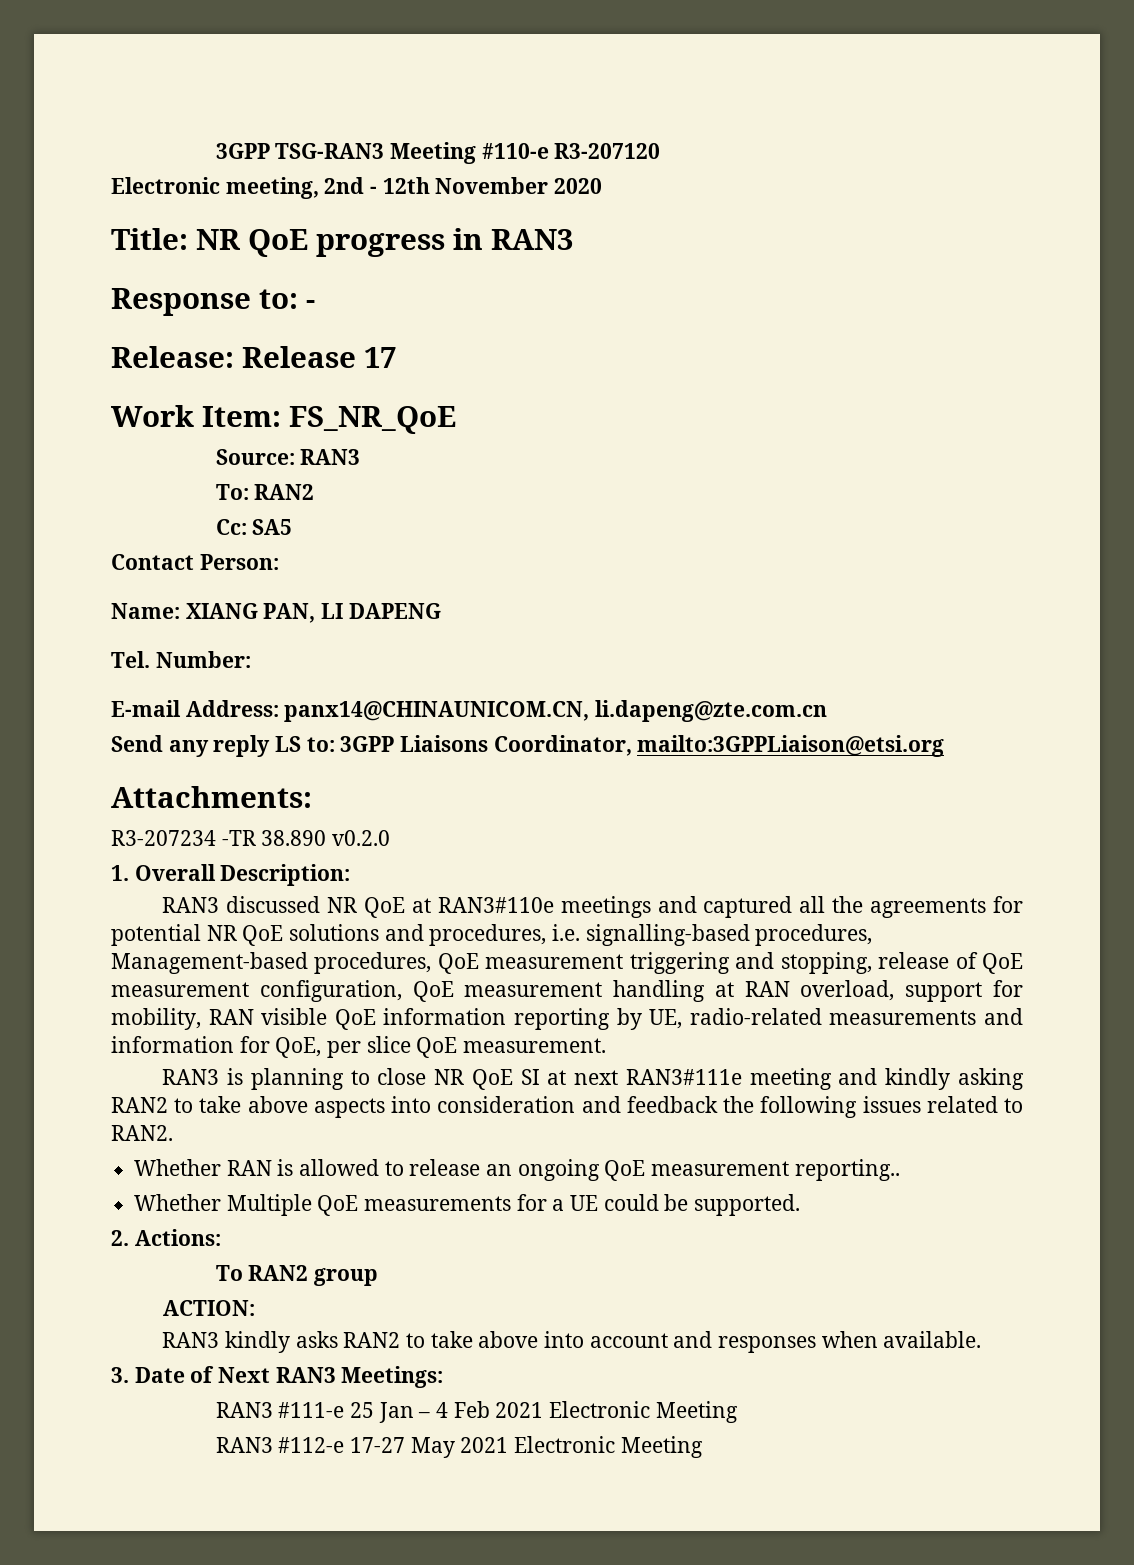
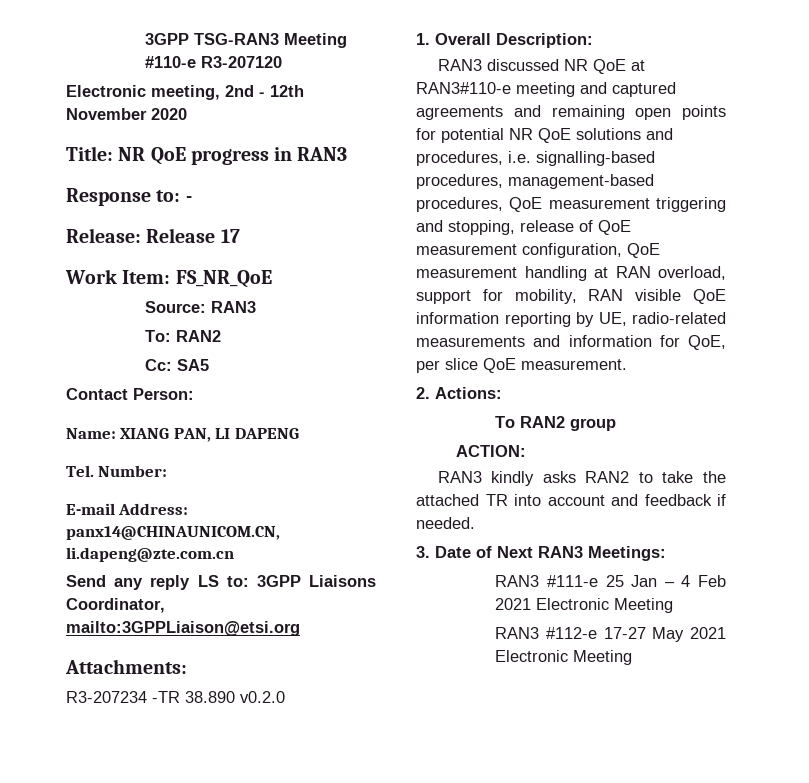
- RAN3 discussed NR QoE at RAN3#110e meetings and captured all the agreements for potential NR QoE solutions and procedures, i.e. signalling-based procedures, Management-based procedures, QoE measurement triggering and stopping, release of QoE measurement configuration, QoE measurement handling at RAN overload, support for mobility, RAN visible QoE information reporting by UE, radio-related measurements and information for QoE, per slice QoE measurement.
+ RAN3 discussed NR QoE at RAN3#110-e meeting and captured agreements and remaining open points for potential NR QoE solutions and procedures, i.e. signalling-based procedures, management-based procedures, QoE measurement triggering and stopping, release of QoE measurement configuration, QoE measurement handling at RAN overload, support for mobility, RAN visible QoE information reporting by UE, radio-related measurements and information for QoE, per slice QoE measurement.
- RAN3 is planning to close NR QoE SI at next RAN3#111e meeting and kindly asking RAN2 to take above aspects into consideration and feedback the following issues related to RAN2.
- Whether RAN is allowed to release an ongoing QoE measurement reporting..
- Whether Multiple QoE measurements for a UE could be supported.
- RAN3 kindly asks RAN2 to take above into account and responses when available.
+ RAN3 kindly asks RAN2 to take the attached TR into account and feedback if needed.

